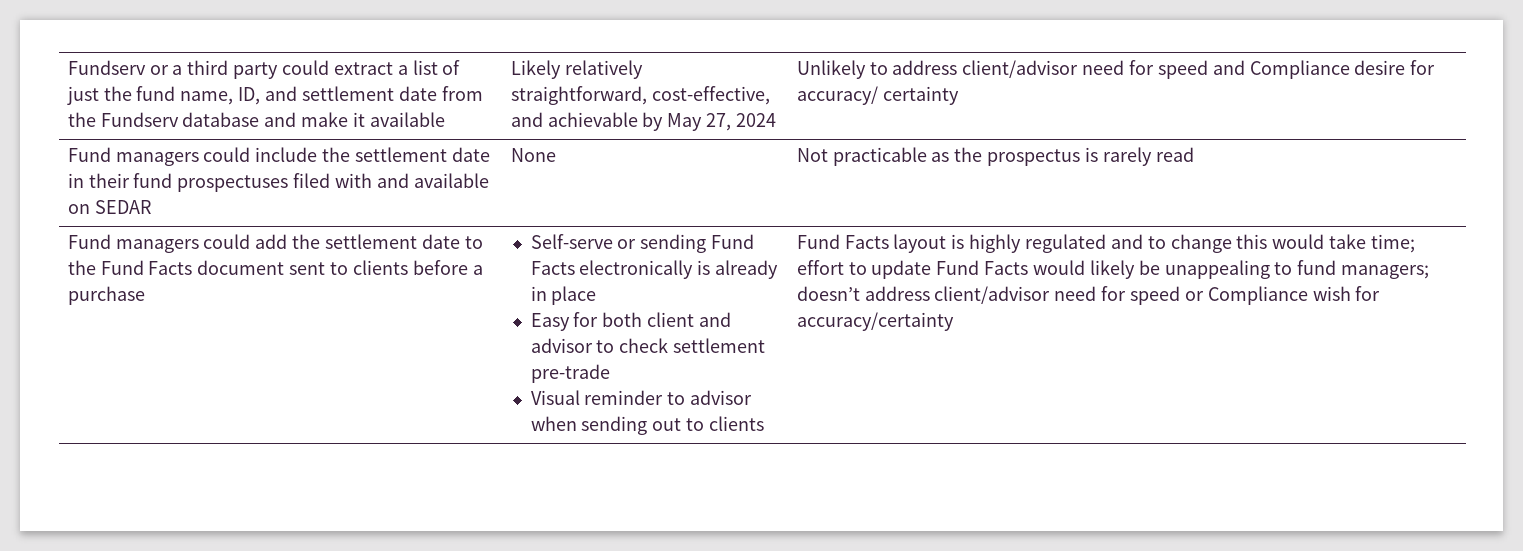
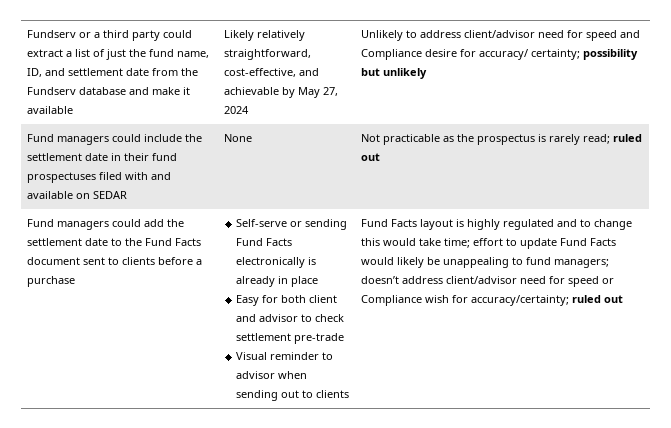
- Unlikely to address client/advisor need for speed and Compliance desire for accuracy/ certainty
+ Unlikely to address client/advisor need for speed and Compliance desire for accuracy/ certainty; possibility but unlikely
- Fund managers could include the settlement date in their fund prospectuses filed with and available on SEDAR | None | Not practicable as the prospectus is rarely read
+ Fund managers could include the settlement date in their fund prospectuses filed with and available on SEDAR | None | Not practicable as the prospectus is rarely read; ruled out
- Fund Facts layout is highly regulated and to change this would take time; effort to update Fund Facts would likely be unappealing to fund managers; doesn’t address client/advisor need for speed or Compliance wish for accuracy/certainty
+ Fund Facts layout is highly regulated and to change this would take time; effort to update Fund Facts would likely be unappealing to fund managers; doesn’t address client/advisor need for speed or Compliance wish for accuracy/certainty; ruled out

